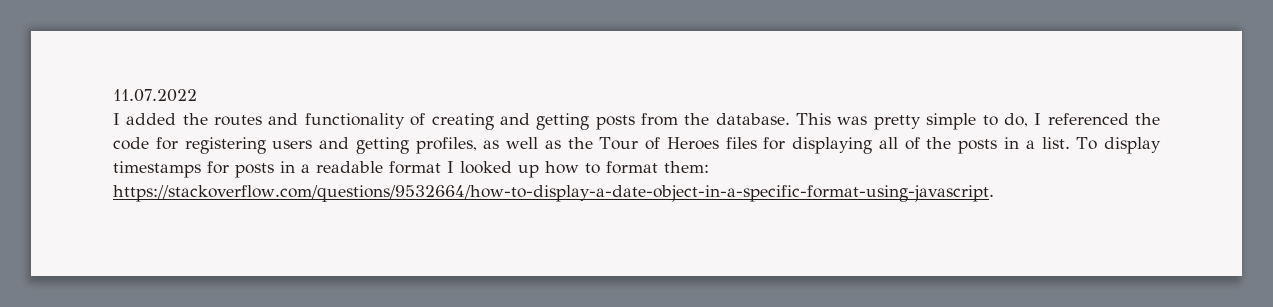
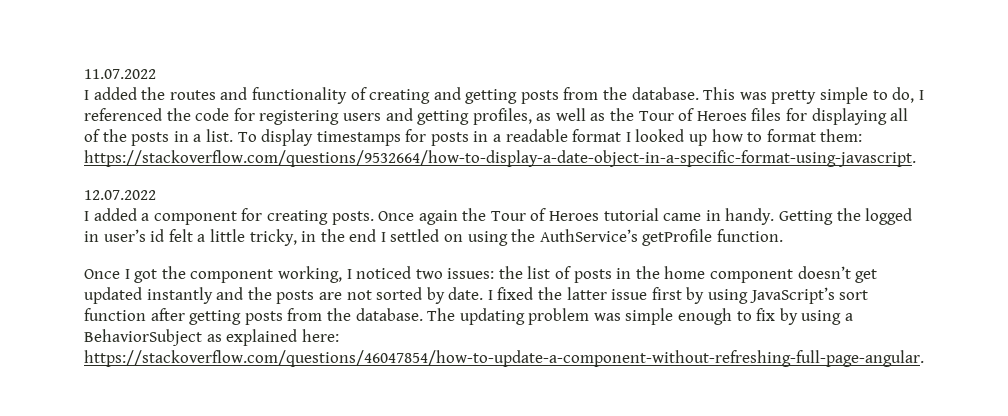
+ 12.07.2022
+ I added a component for creating posts. Once again the Tour of Heroes tutorial came in handy. Getting the logged in user’s id felt a little tricky, in the end I settled on using the AuthService’s getProfile function.
+ Once I got the component working, I noticed two issues: the list of posts in the home component doesn’t get updated instantly and the posts are not sorted by date. I fixed the latter issue first by using JavaScript’s sort function after getting posts from the database. The updating problem was simple enough to fix by using a BehaviorSubject as explained here: https://stackoverflow.com/questions/46047854/how-to-update-a-component-without-refreshing-full-page-angular.

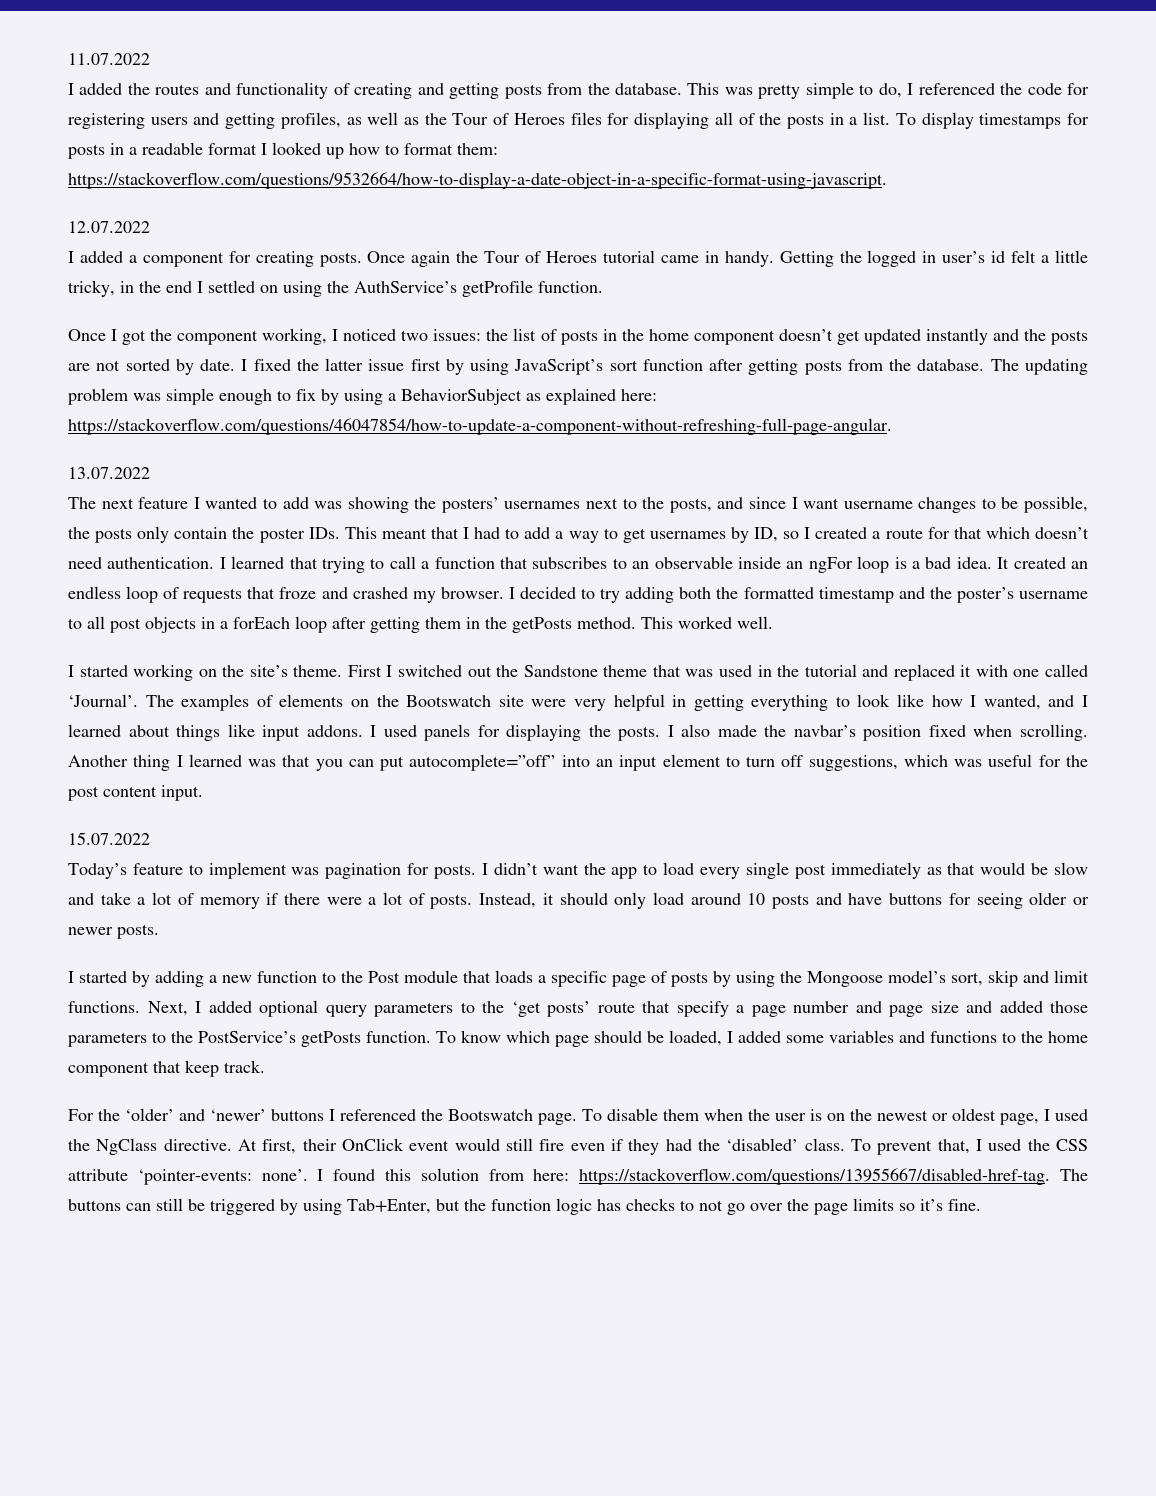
+ 13.07.2022
+ The next feature I wanted to add was showing the posters’ usernames next to the posts, and since I want username changes to be possible, the posts only contain the poster IDs. This meant that I had to add a way to get usernames by ID, so I created a route for that which doesn’t need authentication. I learned that trying to call a function that subscribes to an observable inside an ngFor loop is a bad idea. It created an endless loop of requests that froze and crashed my browser. I decided to try adding both the formatted timestamp and the poster’s username to all post objects in a forEach loop after getting them in the getPosts method. This worked well.
+ I started working on the site’s theme. First I switched out the Sandstone theme that was used in the tutorial and replaced it with one called ‘Journal’. The examples of elements on the Bootswatch site were very helpful in getting everything to look like how I wanted, and I learned about things like input addons. I used panels for displaying the posts. I also made the navbar’s position fixed when scrolling. Another thing I learned was that you can put autocomplete=”off” into an input element to turn off suggestions, which was useful for the post content input.
+ 15.07.2022
+ Today’s feature to implement was pagination for posts. I didn’t want the app to load every single post immediately as that would be slow and take a lot of memory if there were a lot of posts. Instead, it should only load around 10 posts and have buttons for seeing older or newer posts.
+ I started by adding a new function to the Post module that loads a specific page of posts by using the Mongoose model’s sort, skip and limit functions. Next, I added optional query parameters to the ‘get posts’ route that specify a page number and page size and added those parameters to the PostService’s getPosts function. To know which page should be loaded, I added some variables and functions to the home component that keep track.
+ For the ‘older’ and ‘newer’ buttons I referenced the Bootswatch page. To disable them when the user is on the newest or oldest page, I used the NgClass directive. At first, their OnClick event would still fire even if they had the ‘disabled’ class. To prevent that, I used the CSS attribute ‘pointer-events: none’. I found this solution from here: https://stackoverflow.com/questions/13955667/disabled-href-tag. The buttons can still be triggered by using Tab+Enter, but the function logic has checks to not go over the page limits so it’s fine.

